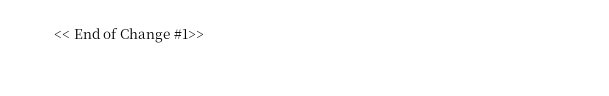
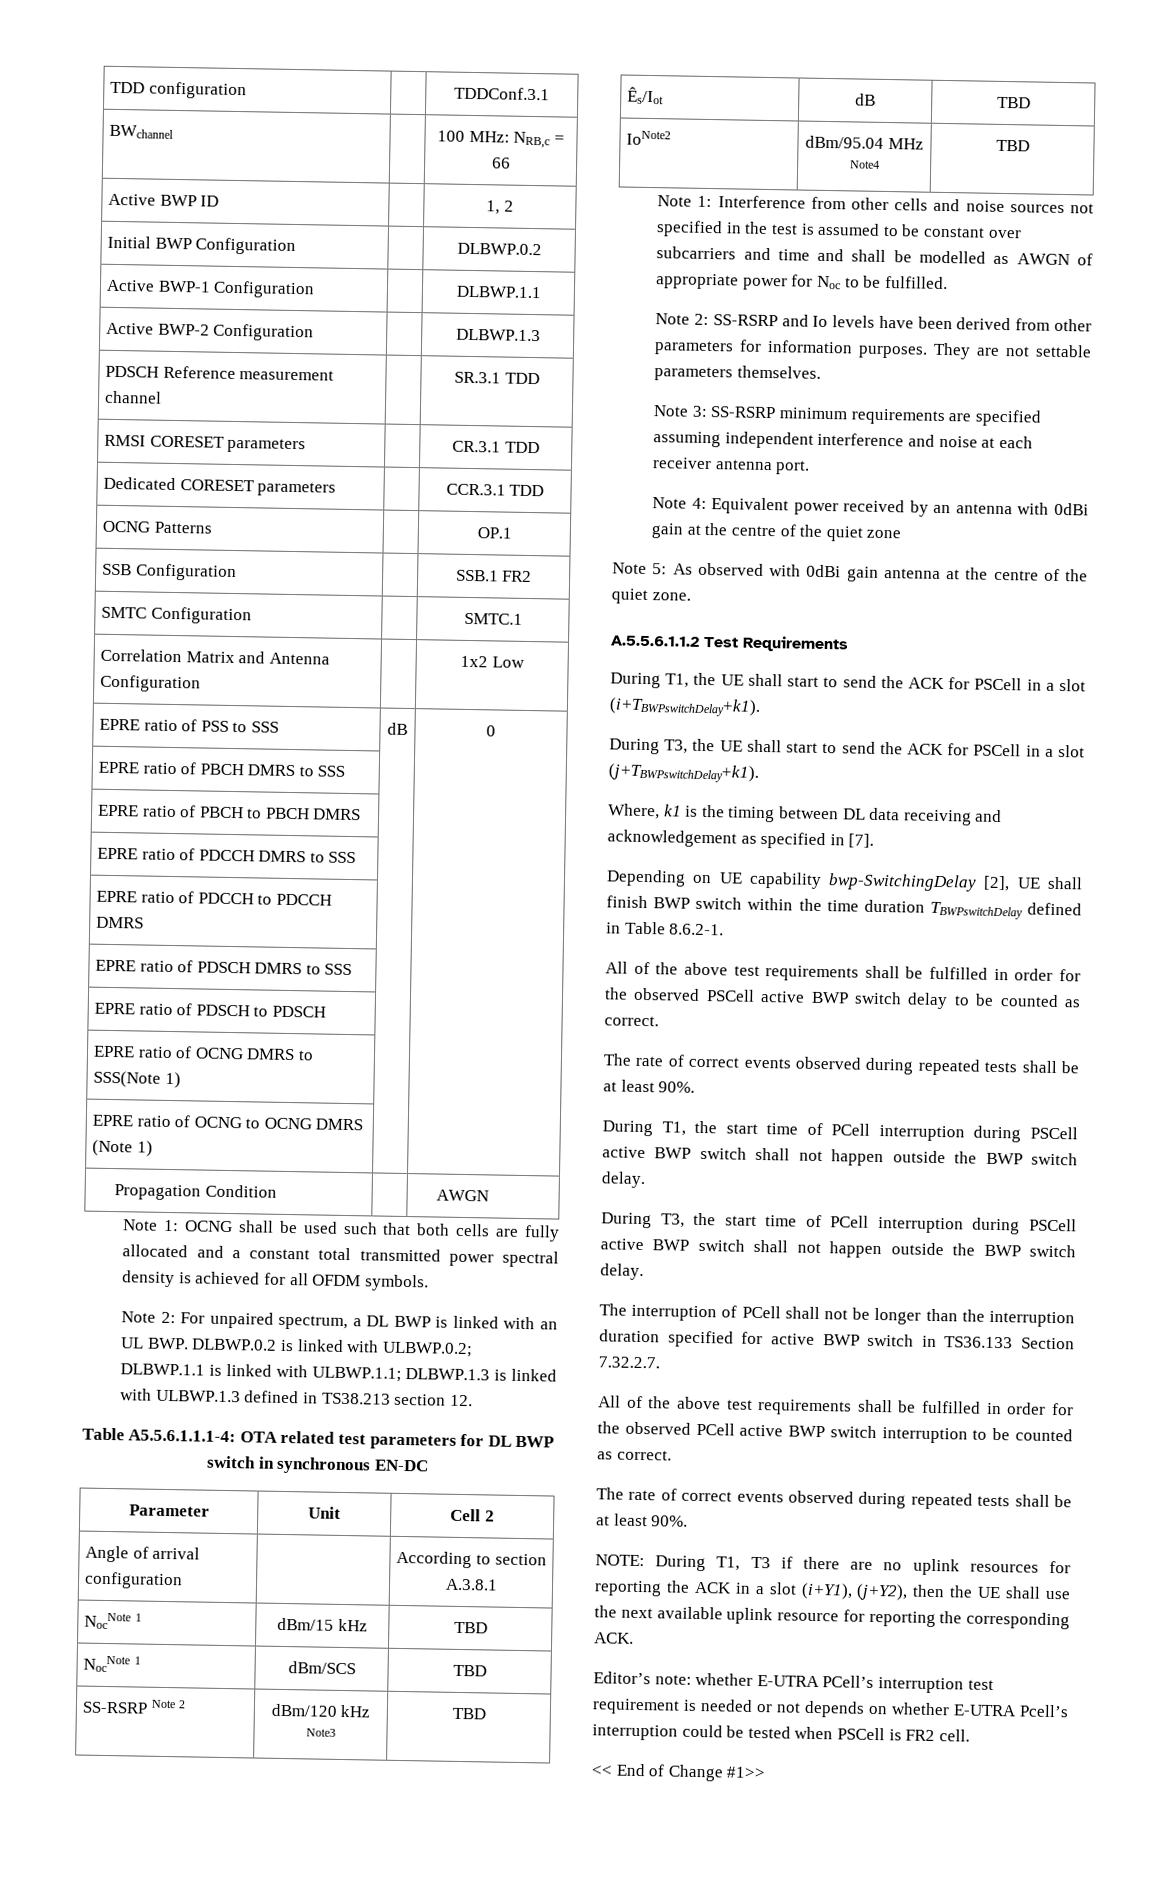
+ TDD configuration | | TDDConf.3.1
+ BWchannel | | 100 MHz: NRB,c = 66
+ Active BWP ID | | 1, 2
+ Initial BWP Configuration | | DLBWP.0.2
+ Active BWP-1 Configuration | | DLBWP.1.1
+ Active BWP-2 Configuration | | DLBWP.1.3
+ PDSCH Reference measurement channel | | SR.3.1 TDD
+ RMSI CORESET parameters | | CR.3.1 TDD
+ Dedicated CORESET parameters | | CCR.3.1 TDD
+ OCNG Patterns | | OP.1
+ SSB Configuration | | SSB.1 FR2
+ SMTC Configuration | | SMTC.1
+ Correlation Matrix and Antenna Configuration | | 1x2 Low
+ EPRE ratio of PSS to SSS | dB | 0
+ EPRE ratio of PBCH DMRS to SSS | |
+ EPRE ratio of PBCH to PBCH DMRS | |
+ EPRE ratio of PDCCH DMRS to SSS | |
+ EPRE ratio of PDCCH to PDCCH DMRS | |
+ EPRE ratio of PDSCH DMRS to SSS | |
+ EPRE ratio of PDSCH to PDSCH | |
+ EPRE ratio of OCNG DMRS to SSS(Note 1) | |
+ EPRE ratio of OCNG to OCNG DMRS (Note 1) | |
+ Propagation Condition | | AWGN
+ Note 1: OCNG shall be used such that both cells are fully allocated and a constant total transmitted power spectral density is achieved for all OFDM symbols.
+ Note 2: For unpaired spectrum, a DL BWP is linked with an UL BWP. DLBWP.0.2 is linked with ULBWP.0.2; DLBWP.1.1 is linked with ULBWP.1.1; DLBWP.1.3 is linked with ULBWP.1.3 defined in TS38.213 section 12.
+ Table A5.5.6.1.1.1-4: OTA related test parameters for DL BWP switch in synchronous EN-DC
+ Parameter | Unit | Cell 2
+ Angle of arrival configuration | | According to section A.3.8.1
+ NocNote 1 | dBm/15 kHz | TBD
+ NocNote 1 | dBm/SCS | TBD
+ SS-RSRP Note 2 | dBm/120 kHz Note3 | TBD
+ Ês/Iot | dB | TBD
+ IoNote2 | dBm/95.04 MHz Note4 | TBD
+ Note 1: Interference from other cells and noise sources not specified in the test is assumed to be constant over subcarriers and time and shall be modelled as AWGN of appropriate power for Noc to be fulfilled.
+ Note 2: SS-RSRP and Io levels have been derived from other parameters for information purposes. They are not settable parameters themselves.
+ Note 3: SS-RSRP minimum requirements are specified assuming independent interference and noise at each receiver antenna port.
+ Note 4: Equivalent power received by an antenna with 0dBi gain at the centre of the quiet zone
+ Note 5: As observed with 0dBi gain antenna at the centre of the quiet zone.
+ A.5.5.6.1.1.2 Test Requirements
+ During T1, the UE shall start to send the ACK for PSCell in a slot (i+TBWPswitchDelay+k1).
+ During T3, the UE shall start to send the ACK for PSCell in a slot (j+TBWPswitchDelay+k1).
+ Where, k1 is the timing between DL data receiving and acknowledgement as specified in [7].
+ Depending on UE capability bwp-SwitchingDelay [2], UE shall finish BWP switch within the time duration TBWPswitchDelay defined in Table 8.6.2-1.
+ All of the above test requirements shall be fulfilled in order for the observed PSCell active BWP switch delay to be counted as correct.
+ The rate of correct events observed during repeated tests shall be at least 90%.
+ During T1, the start time of PCell interruption during PSCell active BWP switch shall not happen outside the BWP switch delay.
+ During T3, the start time of PCell interruption during PSCell active BWP switch shall not happen outside the BWP switch delay.
+ The interruption of PCell shall not be longer than the interruption duration specified for active BWP switch in TS36.133 Section 7.32.2.7.
+ All of the above test requirements shall be fulfilled in order for the observed PCell active BWP switch interruption to be counted as correct.
+ The rate of correct events observed during repeated tests shall be at least 90%.
+ NOTE: During T1, T3 if there are no uplink resources for reporting the ACK in a slot (i+Y1), (j+Y2), then the UE shall use the next available uplink resource for reporting the corresponding ACK.
+ Editor’s note: whether E-UTRA PCell’s interruption test requirement is needed or not depends on whether E-UTRA Pcell’s interruption could be tested when PSCell is FR2 cell.

